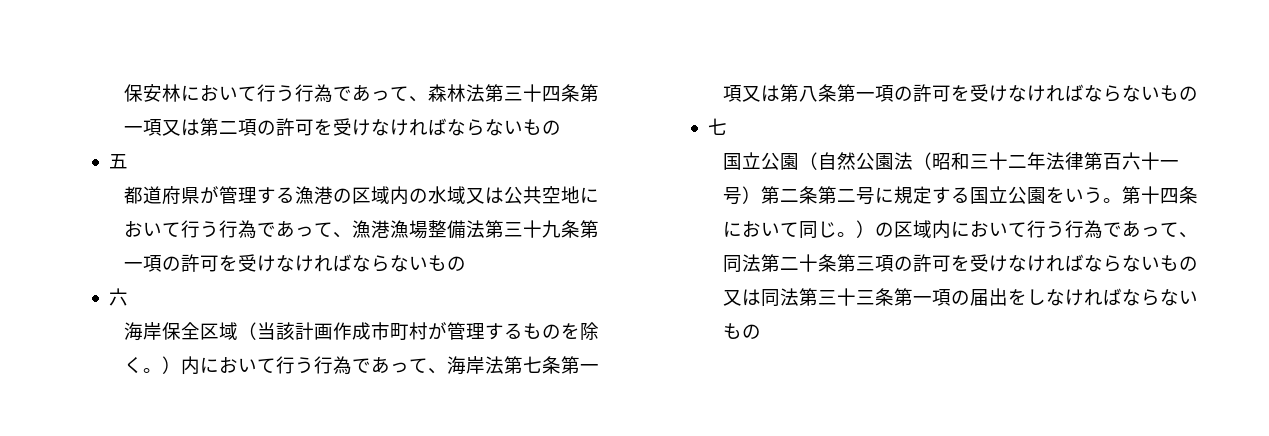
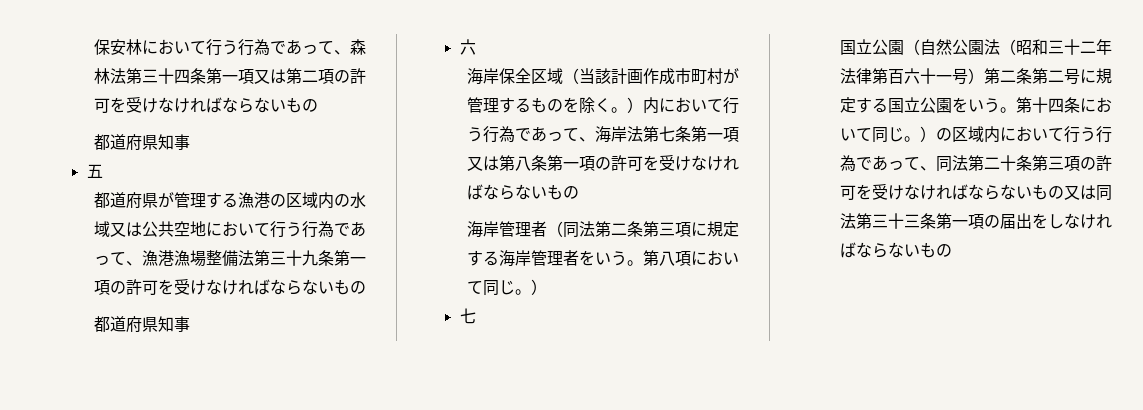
  保安林において行う行為であって、森林法第三十四条第一項又は第二項の許可を受けなければならないもの
+ 都道府県知事
  都道府県が管理する漁港の区域内の水域又は公共空地において行う行為であって、漁港漁場整備法第三十九条第一項の許可を受けなければならないもの
+ 都道府県知事
+ 海岸管理者（同法第二条第三項に規定する海岸管理者をいう。第八項において同じ。）

